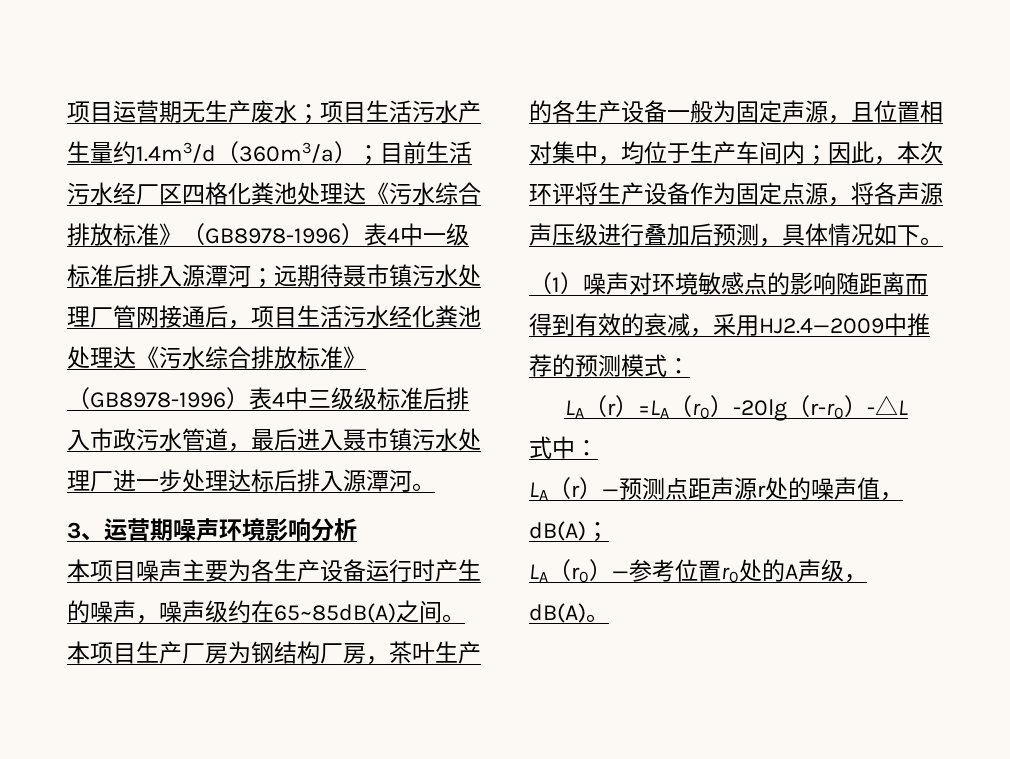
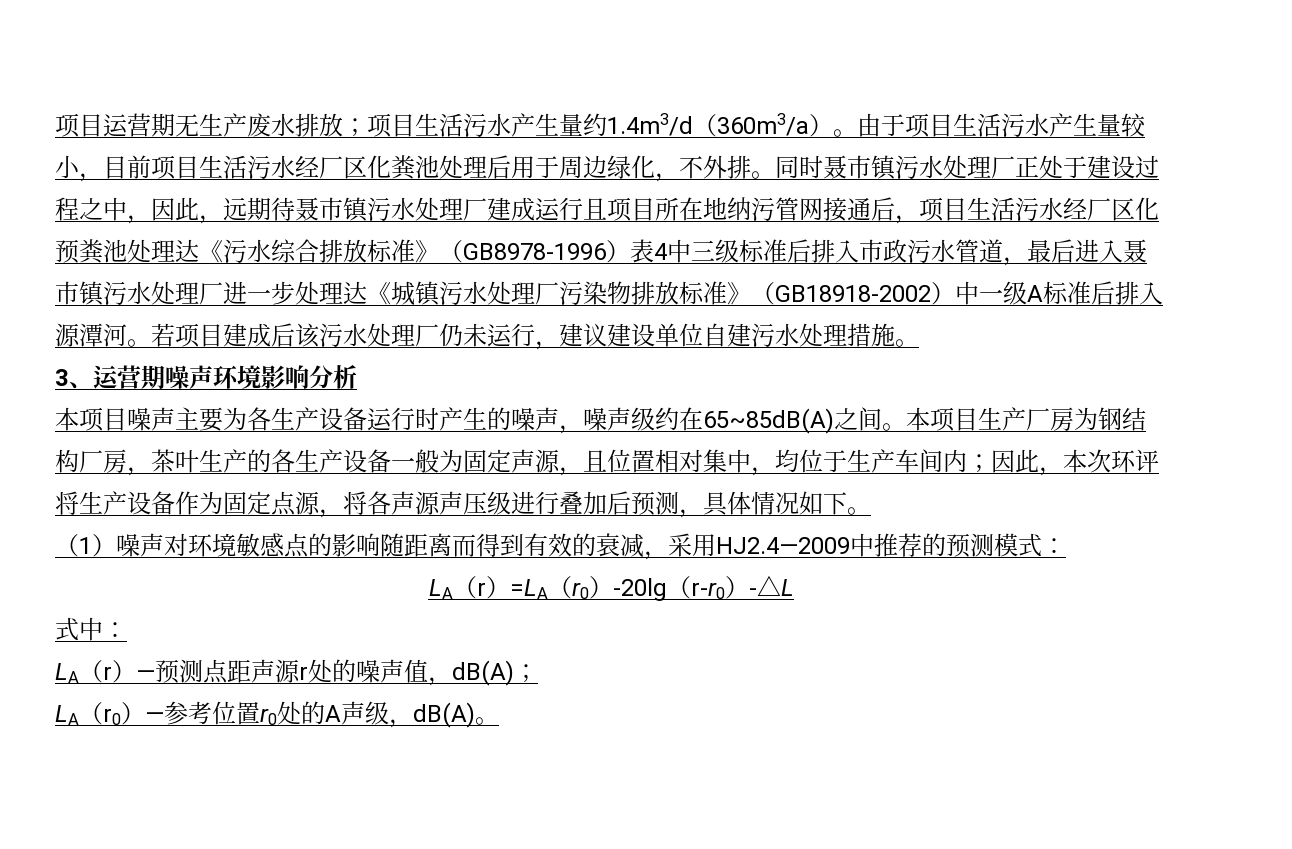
- 项目运营期无生产废水；项目生活污水产生量约1.4m3/d（360m3/a）；目前生活污水经厂区四格化粪池处理达《污水综合排放标准》（GB8978-1996）表4中一级标准后排入源潭河；远期待聂市镇污水处理厂管网接通后，项目生活污水经化粪池处理达《污水综合排放标准》（GB8978-1996）表4中三级级标准后排入市政污水管道，最后进入聂市镇污水处理厂进一步处理达标后排入源潭河。
+ 项目运营期无生产废水排放；项目生活污水产生量约1.4m3/d（360m3/a）。由于项目生活污水产生量较小，目前项目生活污水经厂区化粪池处理后用于周边绿化，不外排。同时聂市镇污水处理厂正处于建设过程之中，因此，远期待聂市镇污水处理厂建成运行且项目所在地纳污管网接通后，项目生活污水经厂区化预粪池处理达《污水综合排放标准》（GB8978-1996）表4中三级标准后排入市政污水管道，最后进入聂市镇污水处理厂进一步处理达《城镇污水处理厂污染物排放标准》（GB18918-2002）中一级A标准后排入源潭河。若项目建成后该污水处理厂仍未运行，建议建设单位自建污水处理措施。

